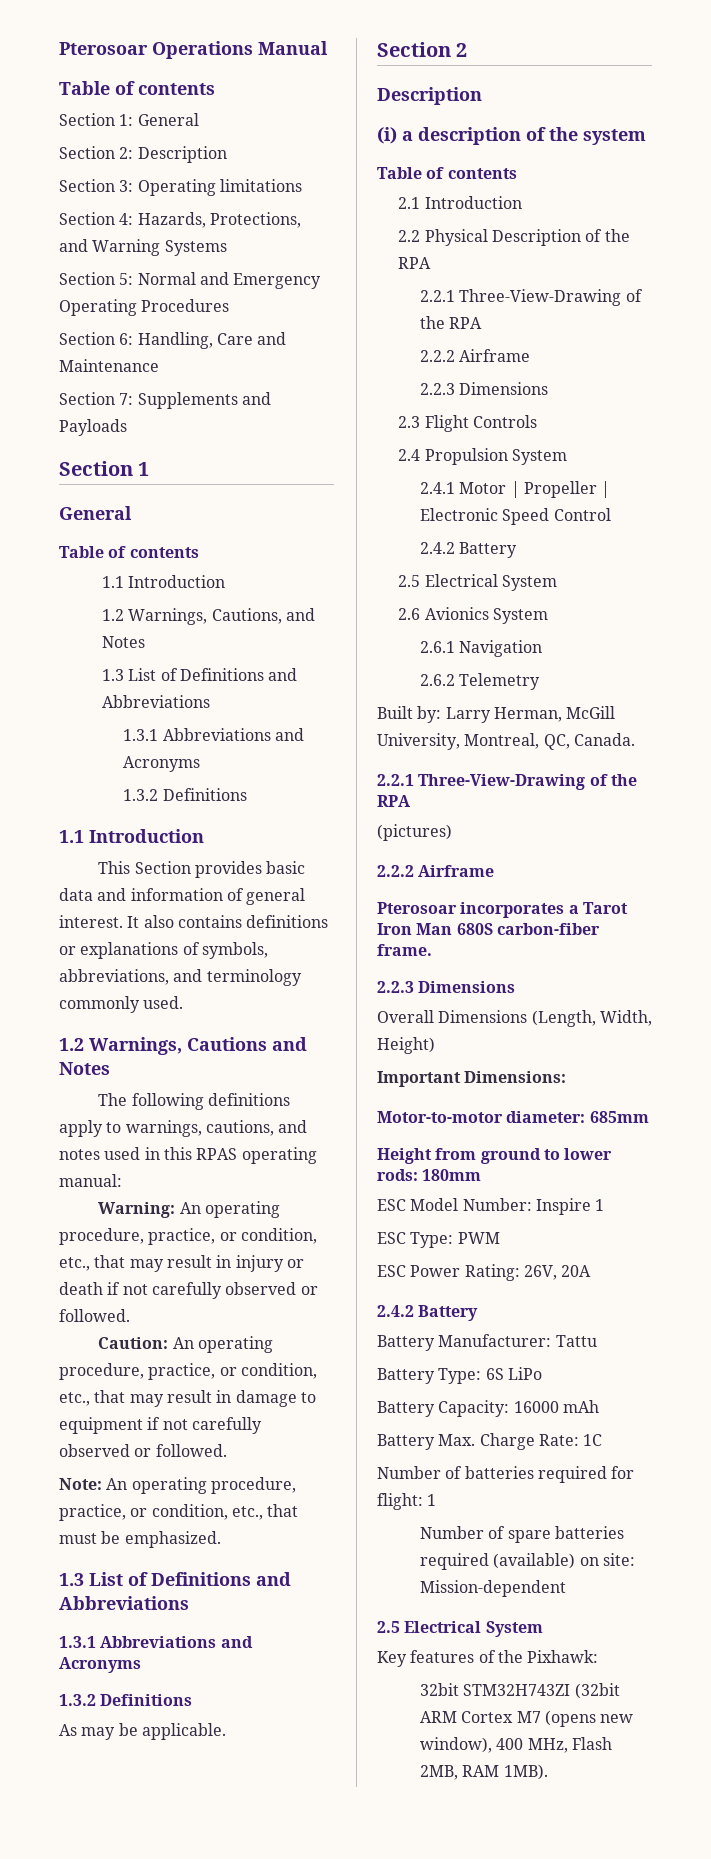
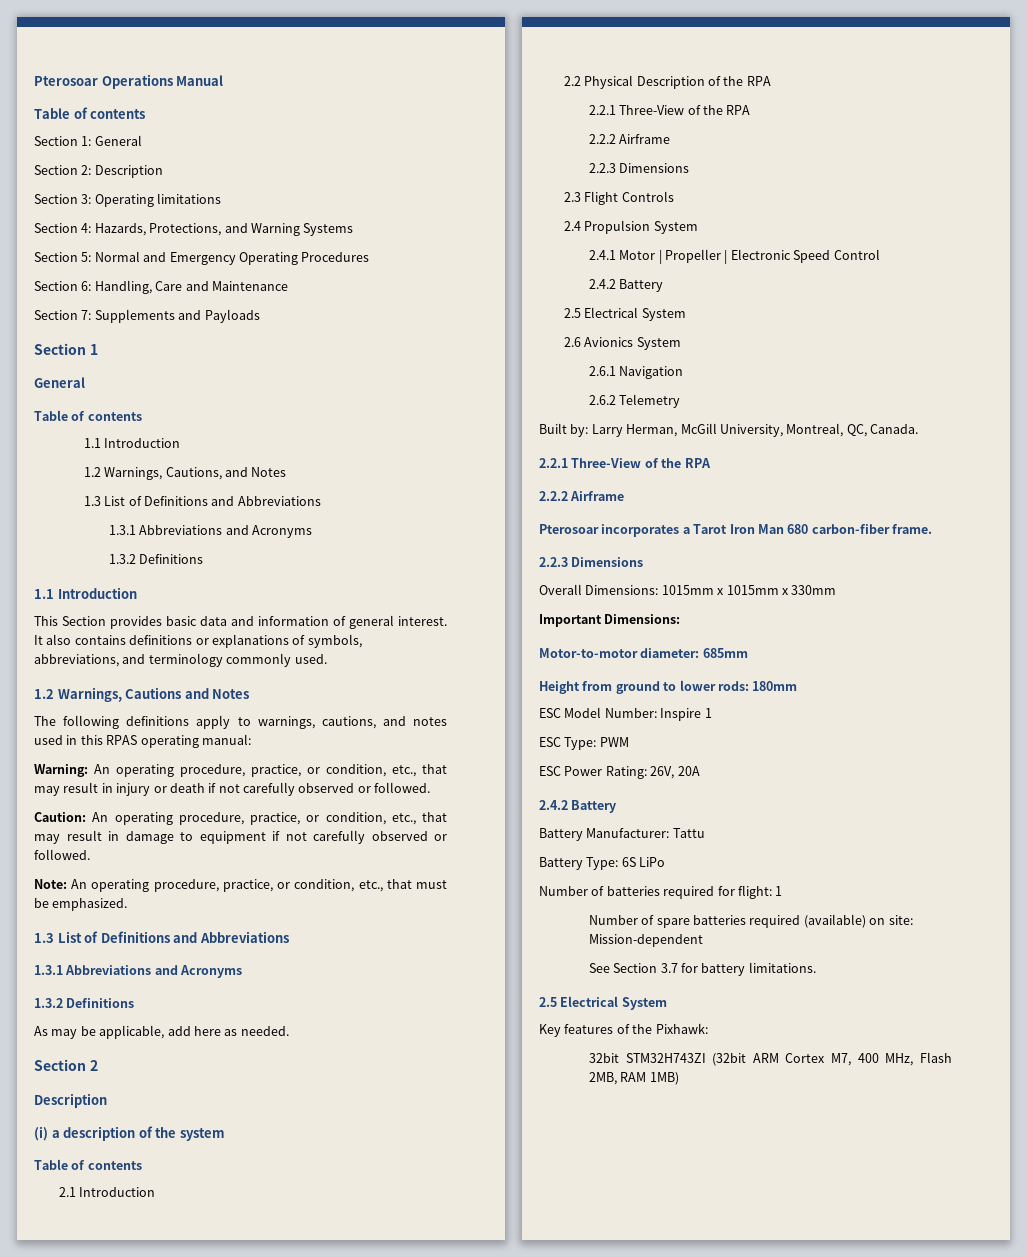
- As may be applicable.
+ As may be applicable, add here as needed.
  2.2 Physical Description of the RPA
- 2.2.1 Three-View-Drawing of the RPA
+ 2.2.1 Three-View of the RPA
  Built by: Larry Herman, McGill University, Montreal, QC, Canada.
- 2.2.1 Three-View-Drawing of the RPA
- (pictures)
+ 2.2.1 Three-View of the RPA
- Pterosoar incorporates a Tarot Iron Man 680S carbon-fiber frame.
+ Pterosoar incorporates a Tarot Iron Man 680 carbon-fiber frame.
- Overall Dimensions (Length, Width, Height)
+ Overall Dimensions: 1015mm x 1015mm x 330mm
- Battery Capacity: 16000 mAh
- Battery Max. Charge Rate: 1C
+ See Section 3.7 for battery limitations.
- 32bit STM32H743ZI (32bit ARM Cortex M7 (opens new window), 400 MHz, Flash 2MB, RAM 1MB).
+ 32bit STM32H743ZI (32bit ARM Cortex M7, 400 MHz, Flash 2MB, RAM 1MB)

